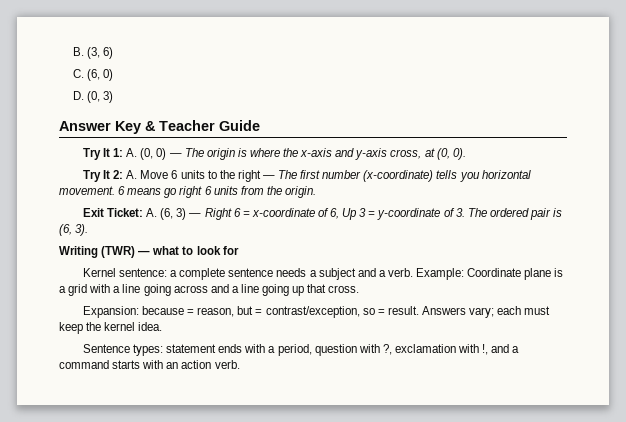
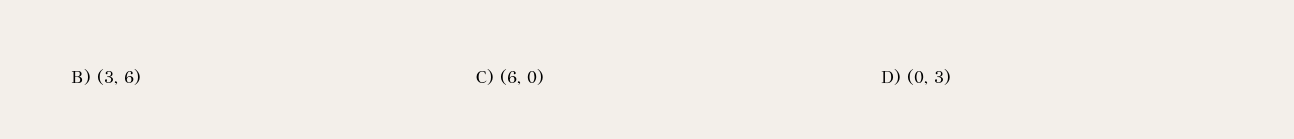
- B. (3, 6)
+ B) (3, 6)
- C. (6, 0)
+ C) (6, 0)
- D. (0, 3)
+ D) (0, 3)
- Answer Key & Teacher Guide
- Try It 1: A. (0, 0) — The origin is where the x-axis and y-axis cross, at (0, 0).
- Try It 2: A. Move 6 units to the right — The first number (x-coordinate) tells you horizontal movement. 6 means go right 6 units from the origin.
- Exit Ticket: A. (6, 3) — Right 6 = x-coordinate of 6, Up 3 = y-coordinate of 3. The ordered pair is (6, 3).
- Writing (TWR) — what to look for
- Kernel sentence: a complete sentence needs a subject and a verb. Example: Coordinate plane is a grid with a line going across and a line going up that cross.
- Expansion: because = reason, but = contrast/exception, so = result. Answers vary; each must keep the kernel idea.
- Sentence types: statement ends with a period, question with ?, exclamation with !, and a command starts with an action verb.

